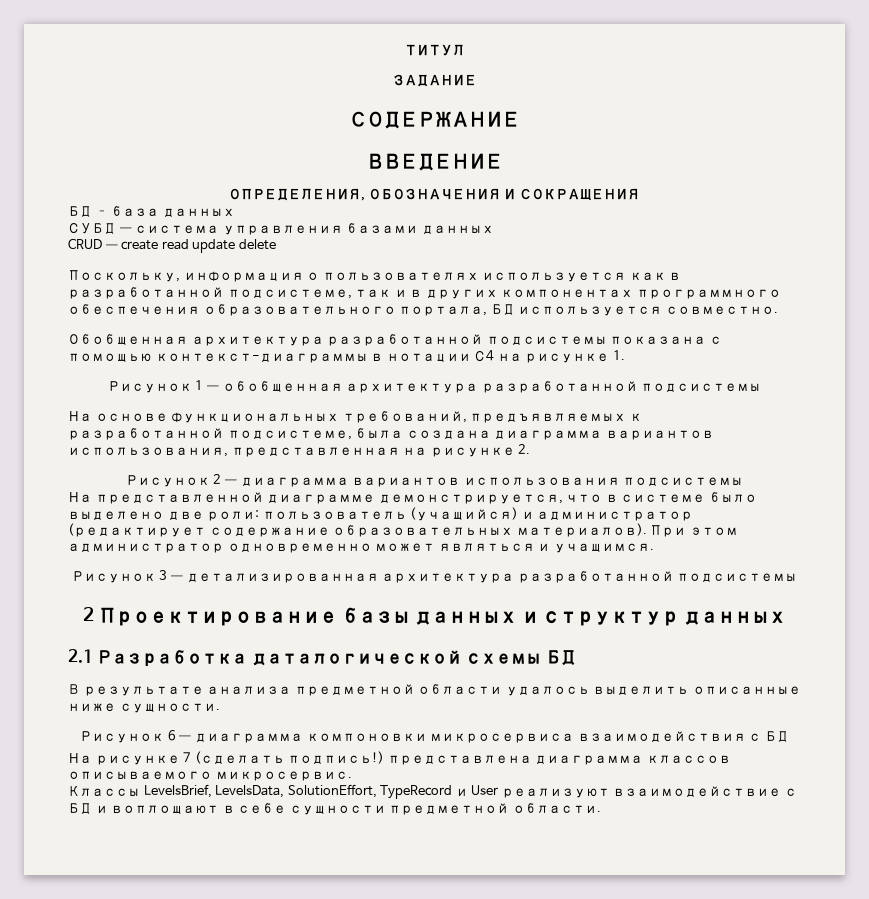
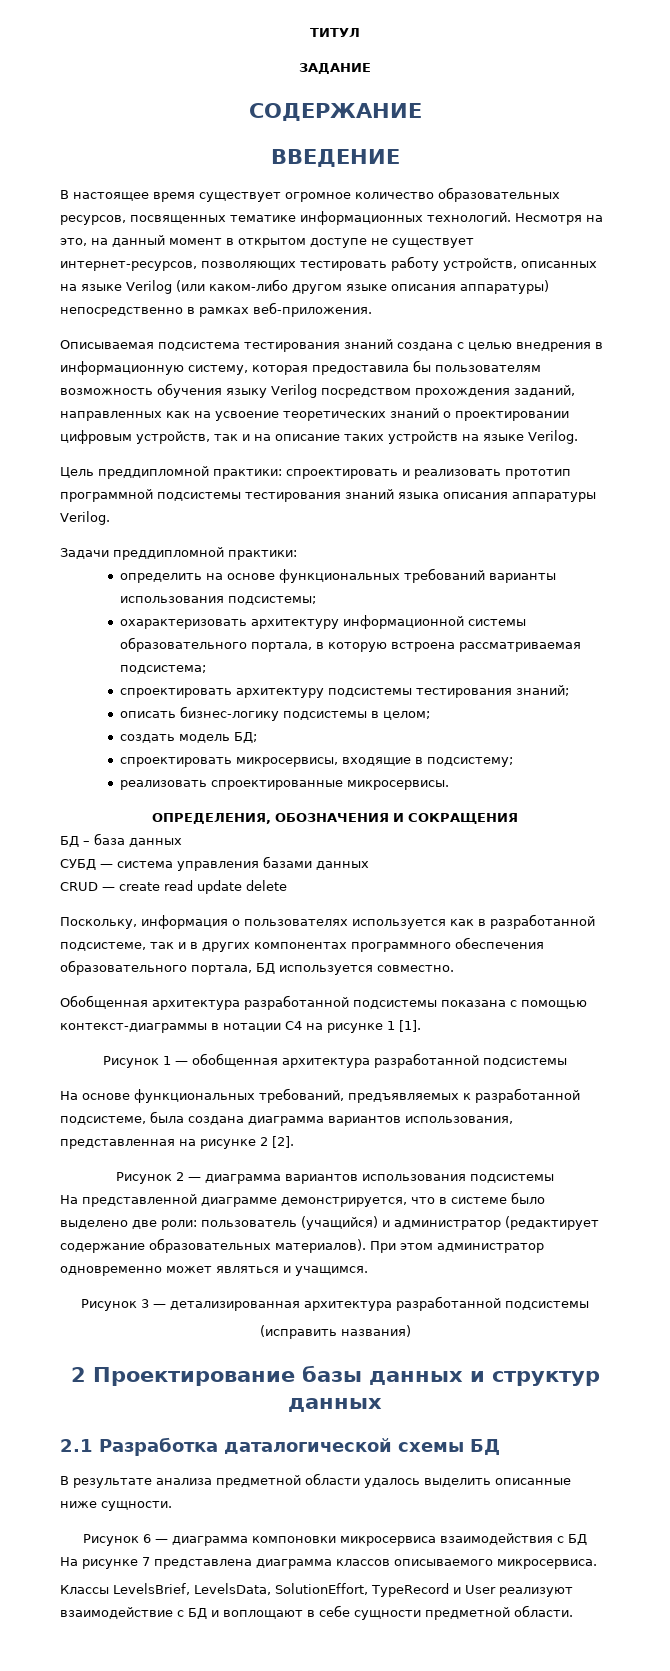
+ В настоящее время существует огромное количество образовательных ресурсов, посвященных тематике информационных технологий. Несмотря на это, на данный момент в открытом доступе не существует интернет-ресурсов, позволяющих тестировать работу устройств, описанных на языке Verilog (или каком-либо другом языке описания аппаратуры) непосредственно в рамках веб-приложения.
+ Описываемая подсистема тестирования знаний создана с целью внедрения в информационную систему, которая предоставила бы пользователям возможность обучения языку Verilog посредством прохождения заданий, направленных как на усвоение теоретических знаний о проектировании цифровым устройств, так и на описание таких устройств на языке Verilog.
+ Цель преддипломной практики: спроектировать и реализовать прототип программной подсистемы тестирования знаний языка описания аппаратуры Verilog.
+ Задачи преддипломной практики:
+ определить на основе функциональных требований варианты использования подсистемы;
+ охарактеризовать архитектуру информационной системы образовательного портала, в которую встроена рассматриваемая подсистема;
+ спроектировать архитектуру подсистемы тестирования знаний;
+ описать бизнес-логику подсистемы в целом;
+ создать модель БД;
+ спроектировать микросервисы, входящие в подсистему;
+ реализовать спроектированные микросервисы.
- Обобщенная архитектура разработанной подсистемы показана с помощью контекст-диаграммы в нотации С4 на рисунке 1.
+ Обобщенная архитектура разработанной подсистемы показана с помощью контекст-диаграммы в нотации С4 на рисунке 1 [1].
- На основе функциональных требований, предъявляемых к разработанной подсистеме, была создана диаграмма вариантов использования, представленная на рисунке 2.
+ На основе функциональных требований, предъявляемых к разработанной подсистеме, была создана диаграмма вариантов использования, представленная на рисунке 2 [2].
+ (исправить названия)
- На рисунке 7 (сделать подпись!) представлена диаграмма классов описываемого микросервис.
+ На рисунке 7 представлена диаграмма классов описываемого микросервиса.

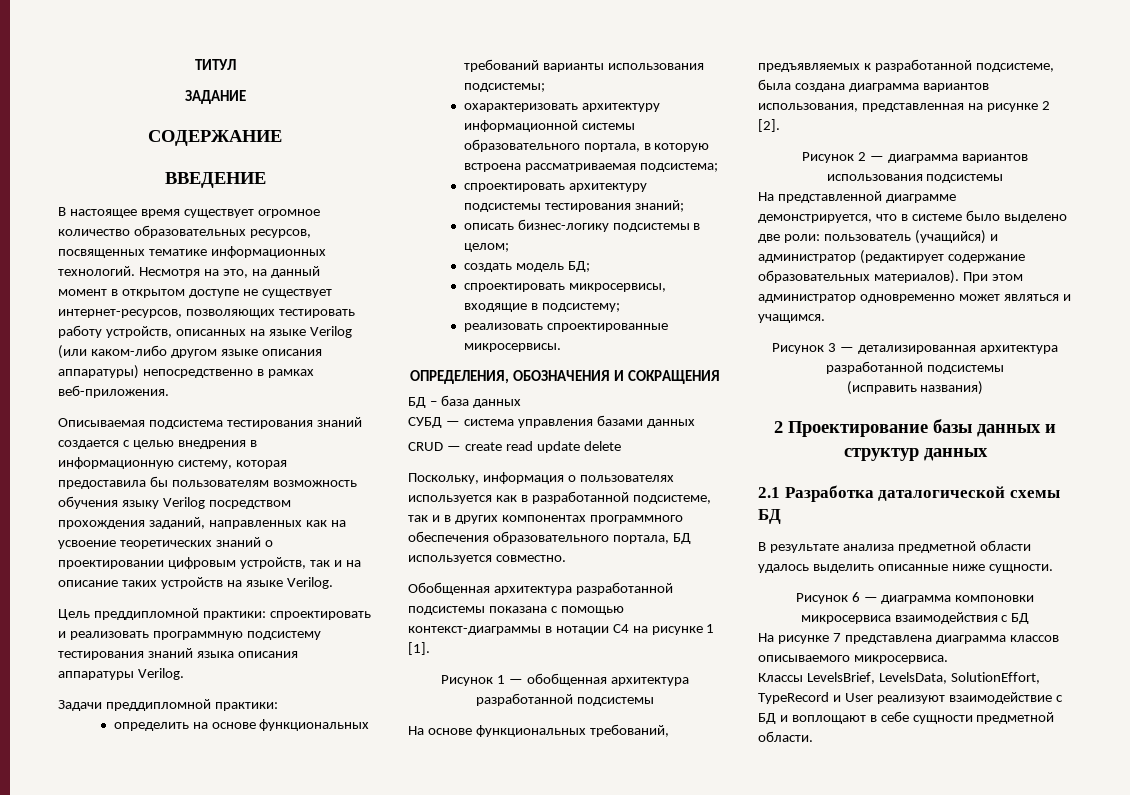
- Описываемая подсистема тестирования знаний создана с целью внедрения в информационную систему, которая предоставила бы пользователям возможность обучения языку Verilog посредством прохождения заданий, направленных как на усвоение теоретических знаний о проектировании цифровым устройств, так и на описание таких устройств на языке Verilog.
+ Описываемая подсистема тестирования знаний создается с целью внедрения в информационную систему, которая предоставила бы пользователям возможность обучения языку Verilog посредством прохождения заданий, направленных как на усвоение теоретических знаний о проектировании цифровым устройств, так и на описание таких устройств на языке Verilog.
- Цель преддипломной практики: спроектировать и реализовать прототип программной подсистемы тестирования знаний языка описания аппаратуры Verilog.
+ Цель преддипломной практики: спроектировать и реализовать программную подсистему тестирования знаний языка описания аппаратуры Verilog.

